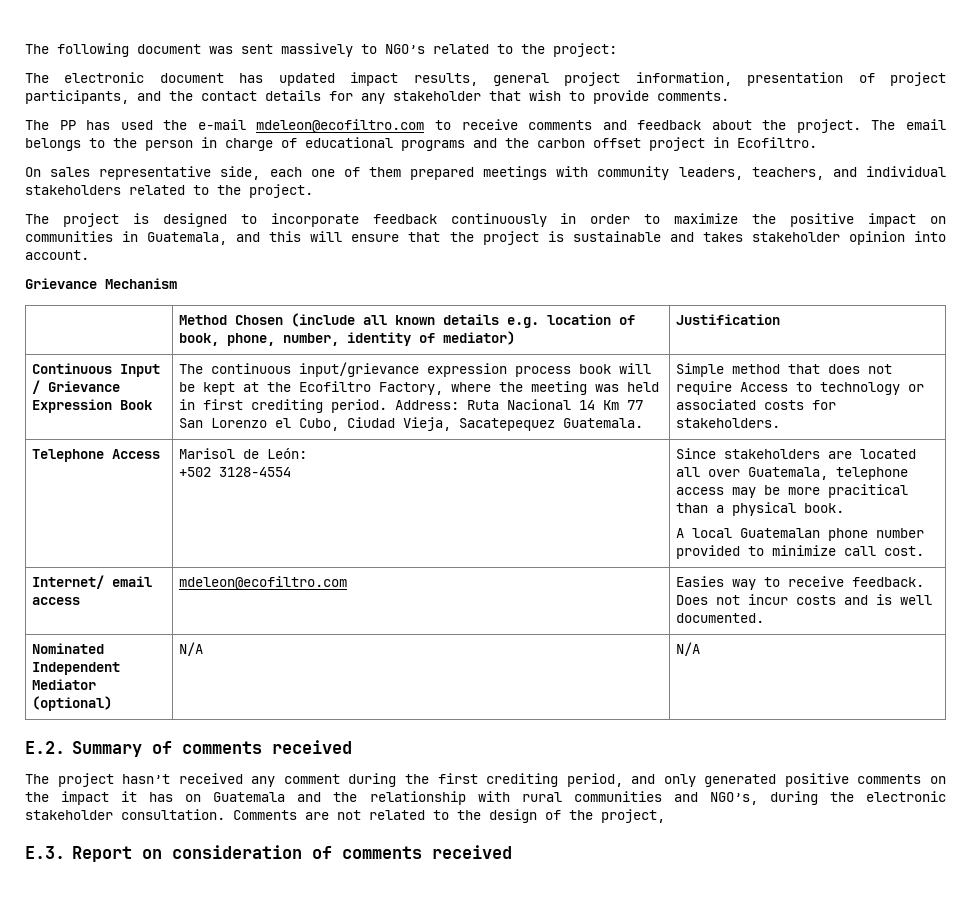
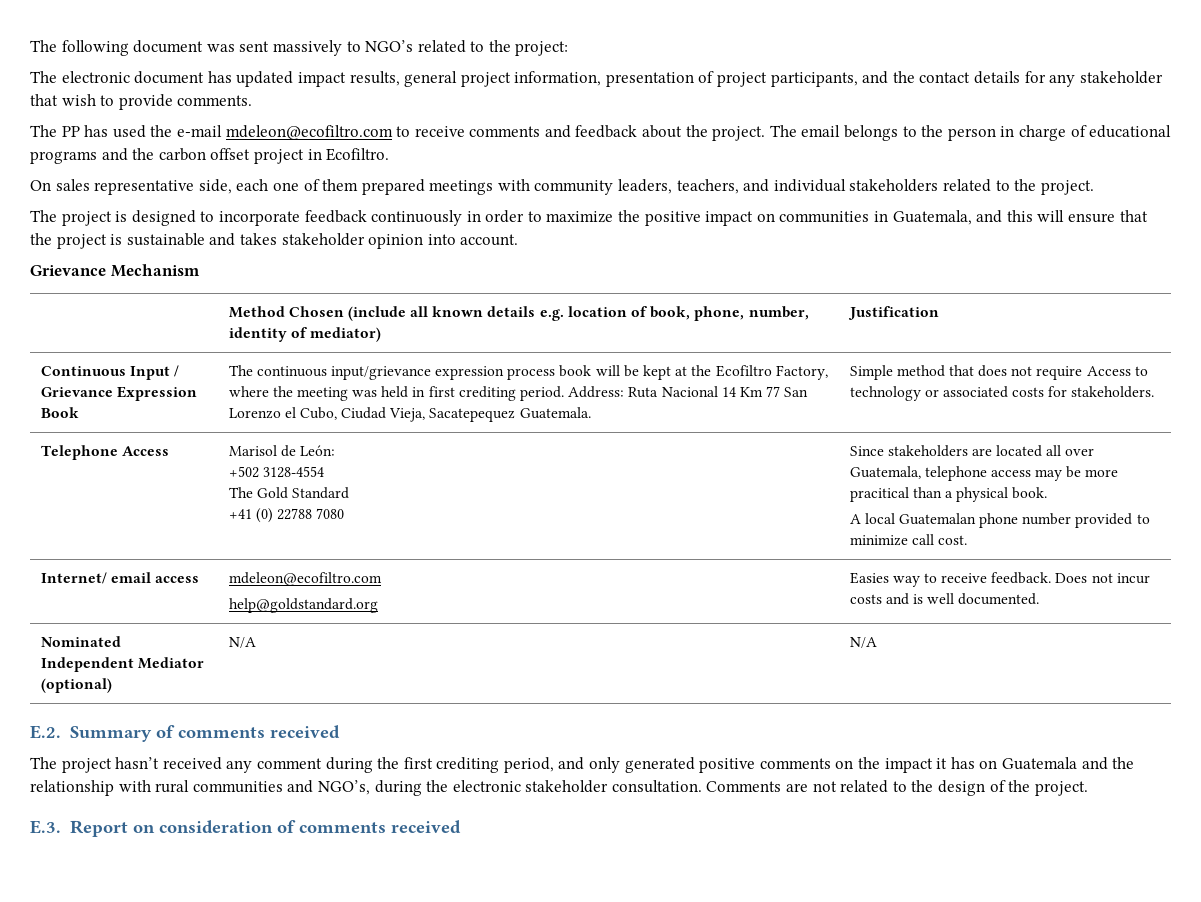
+ The Gold Standard
+ +41 (0) 22788 7080
- Internet/ email access | mdeleon@ecofiltro.com | Easies way to receive feedback. Does not incur costs and is well documented.
+ Internet/ email access | mdeleon@ecofiltro.com
+ help@goldstandard.org | Easies way to receive feedback. Does not incur costs and is well documented.
- Comments are not related to the design of the project,
+ Comments are not related to the design of the project.

